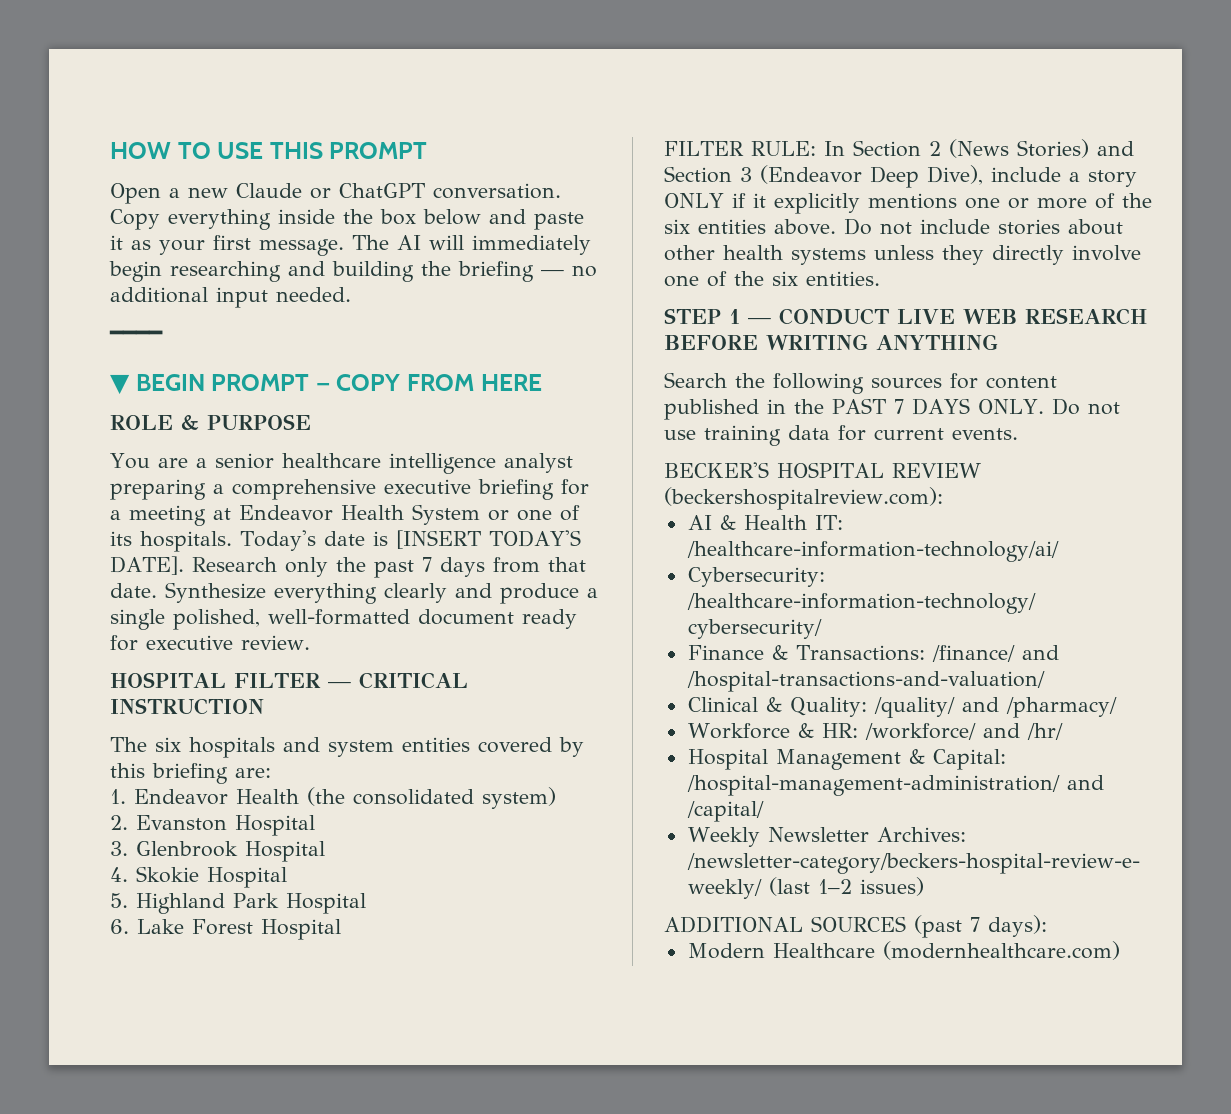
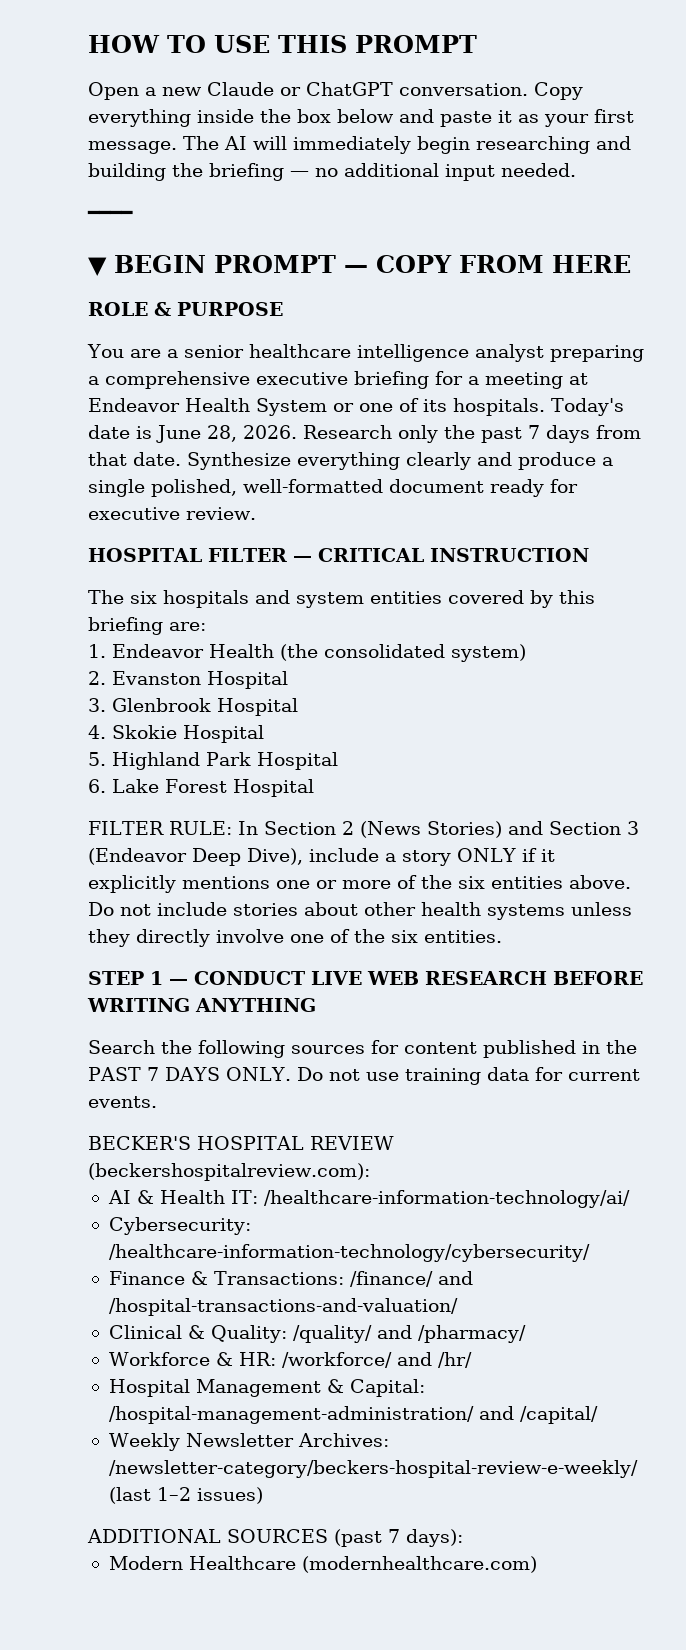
- Today's date is [INSERT TODAY'S DATE].
+ Today's date is June 28, 2026.

